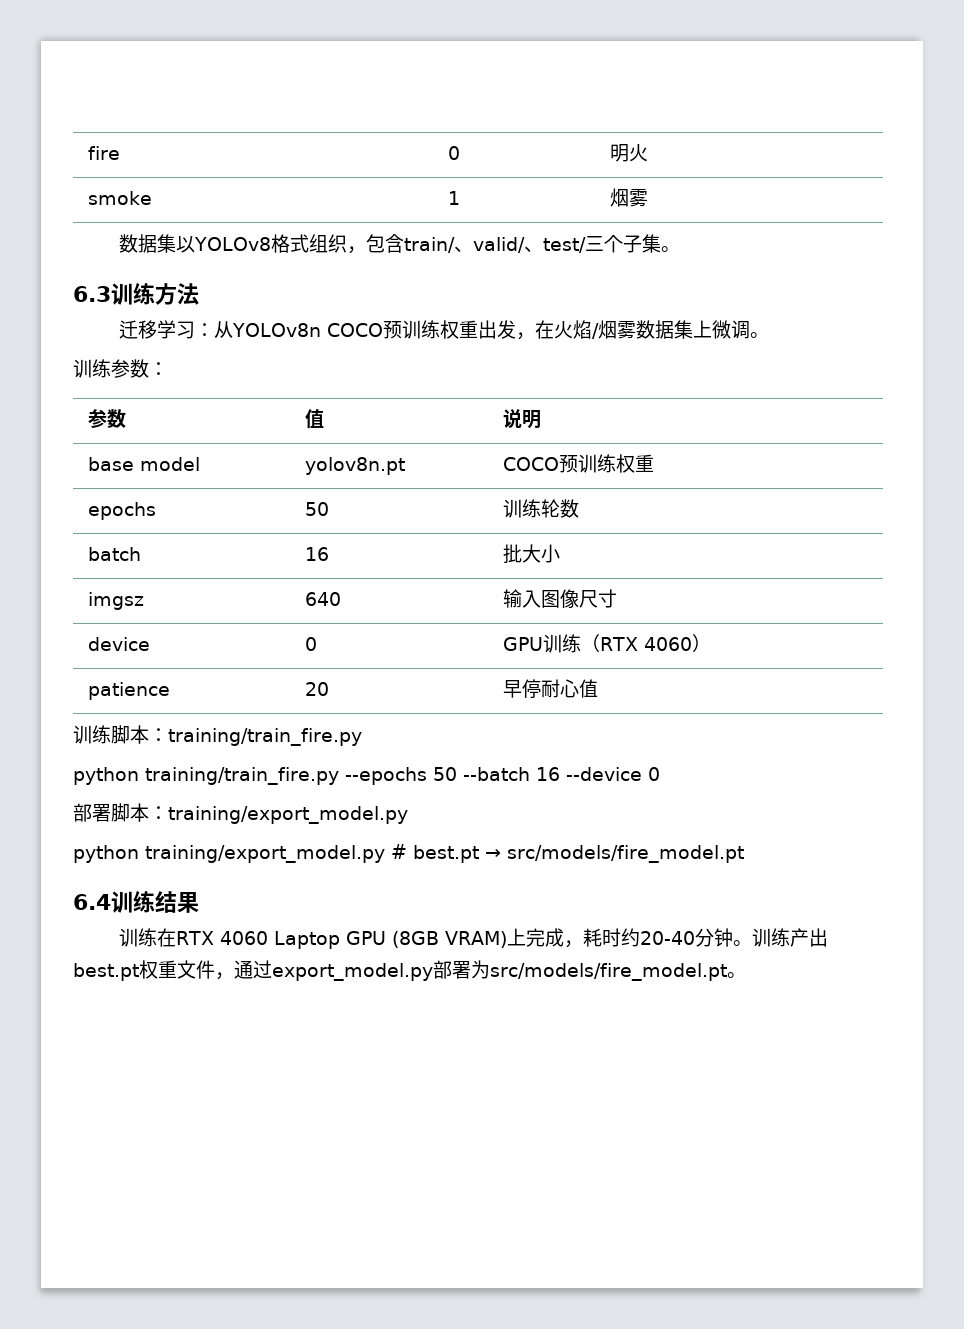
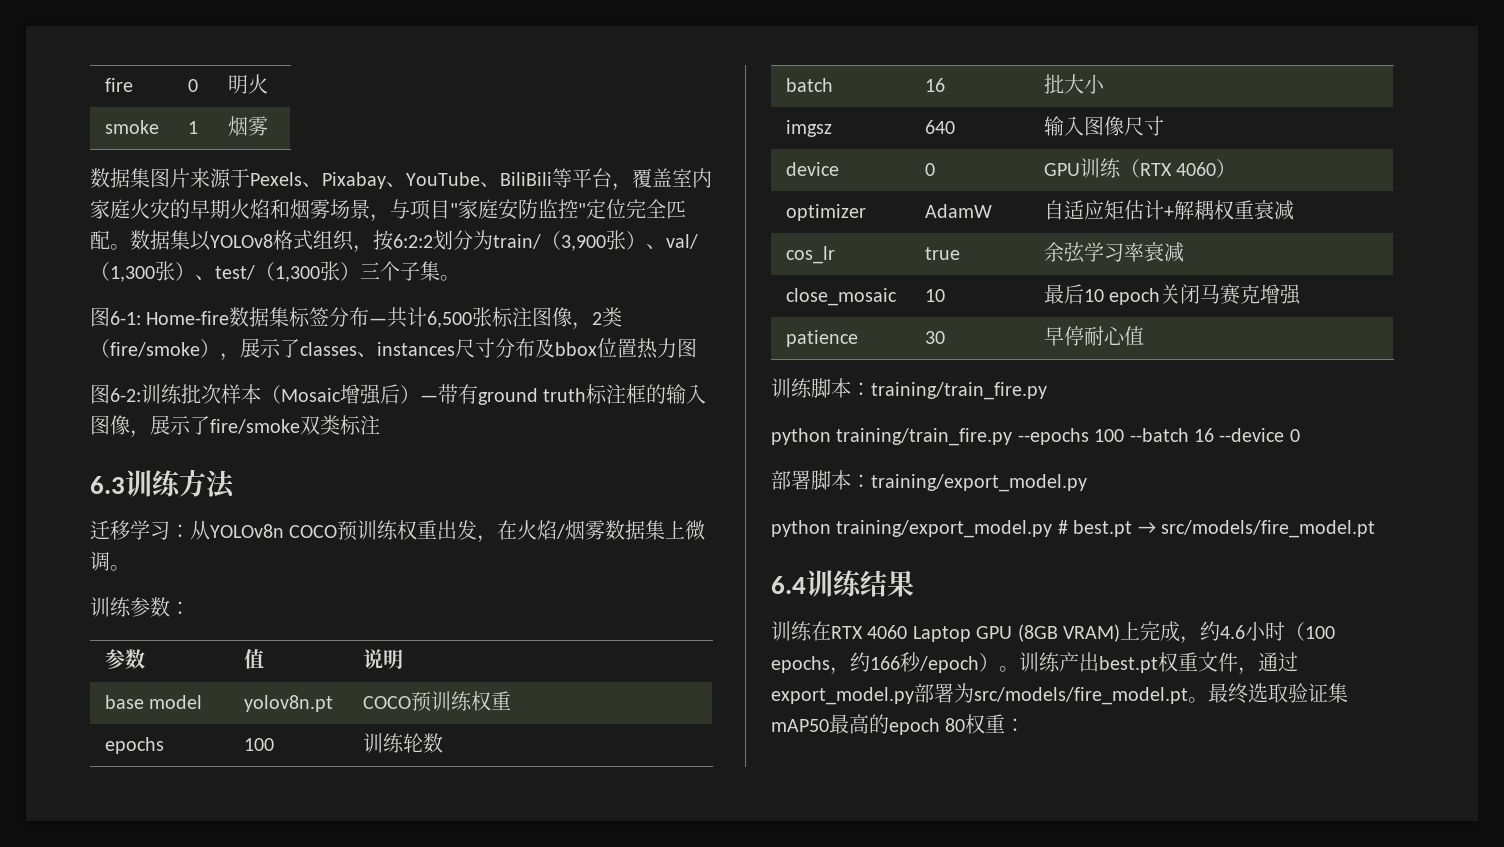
- 数据集以YOLOv8格式组织，包含train/、valid/、test/三个子集。
+ 数据集图片来源于Pexels、Pixabay、YouTube、BiliBili等平台，覆盖室内家庭火灾的早期火焰和烟雾场景，与项目"家庭安防监控"定位完全匹配。数据集以YOLOv8格式组织，按6:2:2划分为train/（3,900张）、val/（1,300张）、test/（1,300张）三个子集。
+ 图6-1: Home-fire数据集标签分布—共计6,500张标注图像，2类（fire/smoke），展示了classes、instances尺寸分布及bbox位置热力图
+ 图6-2:训练批次样本（Mosaic增强后）—带有ground truth标注框的输入图像，展示了fire/smoke双类标注
- epochs | 50 | 训练轮数
+ epochs | 100 | 训练轮数
+ optimizer | AdamW | 自适应矩估计+解耦权重衰减
+ cos_lr | true | 余弦学习率衰减
+ close_mosaic | 10 | 最后10 epoch关闭马赛克增强
- patience | 20 | 早停耐心值
+ patience | 30 | 早停耐心值
- python training/train_fire.py --epochs 50 --batch 16 --device 0
+ python training/train_fire.py --epochs 100 --batch 16 --device 0
- 训练在RTX 4060 Laptop GPU (8GB VRAM)上完成，耗时约20-40分钟。
+ 训练在RTX 4060 Laptop GPU (8GB VRAM)上完成，约4.6小时（100 epochs，约166秒/epoch）。
+ 最终选取验证集mAP50最高的epoch 80权重：

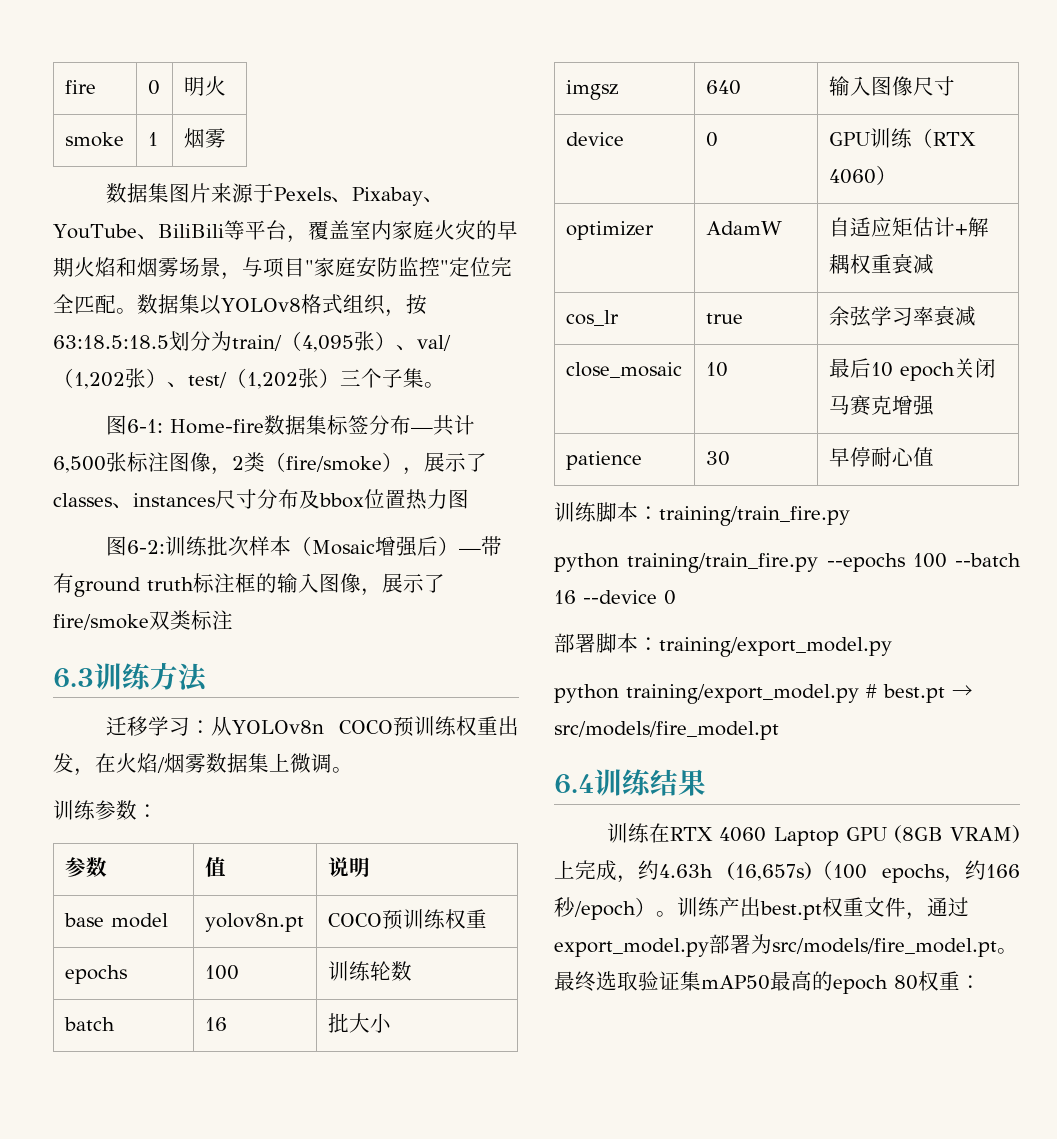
- 数据集以YOLOv8格式组织，按6:2:2划分为train/（3,900张）、val/（1,300张）、test/（1,300张）三个子集。
+ 数据集以YOLOv8格式组织，按63:18.5:18.5划分为train/（4,095张）、val/（1,202张）、test/（1,202张）三个子集。
- 训练在RTX 4060 Laptop GPU (8GB VRAM)上完成，约4.6小时（100 epochs，约166秒/epoch）。
+ 训练在RTX 4060 Laptop GPU (8GB VRAM)上完成，约4.63h (16,657s)（100 epochs，约166秒/epoch）。

